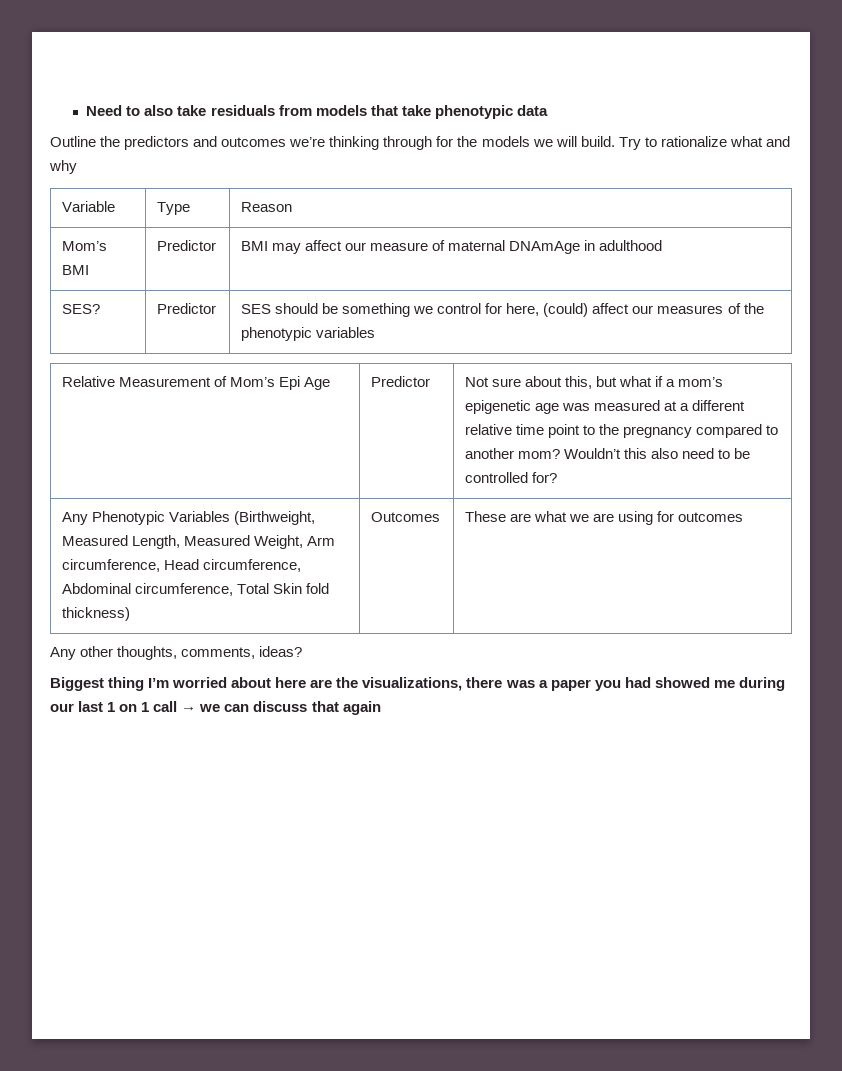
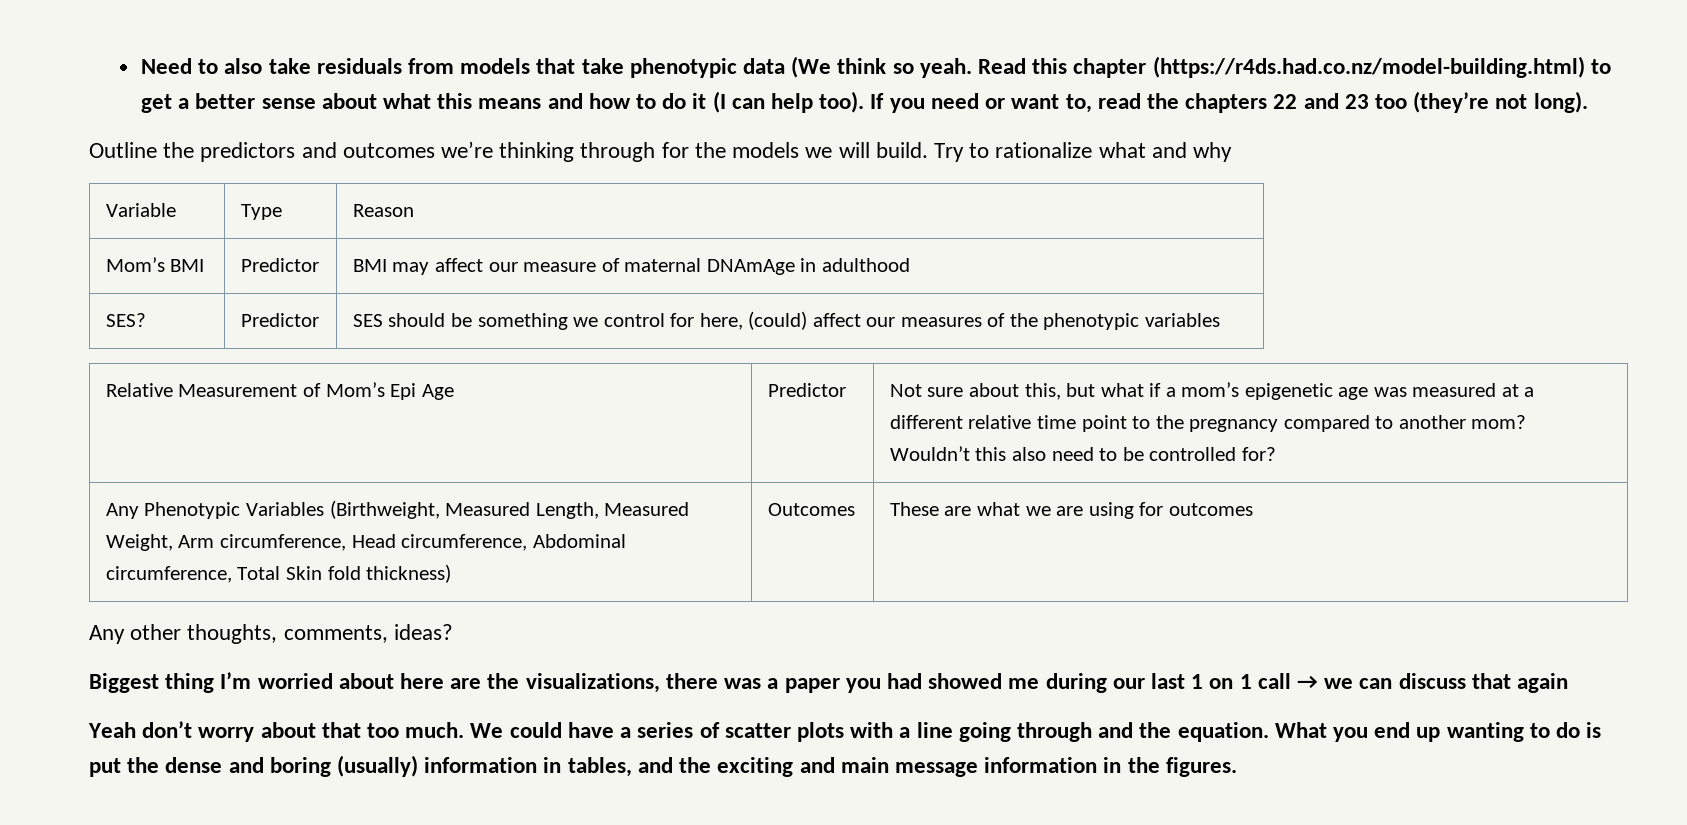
- Need to also take residuals from models that take phenotypic data
+ Need to also take residuals from models that take phenotypic data (We think so yeah. Read this chapter (https://r4ds.had.co.nz/model-building.html) to get a better sense about what this means and how to do it (I can help too). If you need or want to, read the chapters 22 and 23 too (they’re not long).
+ Yeah don’t worry about that too much. We could have a series of scatter plots with a line going through and the equation. What you end up wanting to do is put the dense and boring (usually) information in tables, and the exciting and main message information in the figures.

